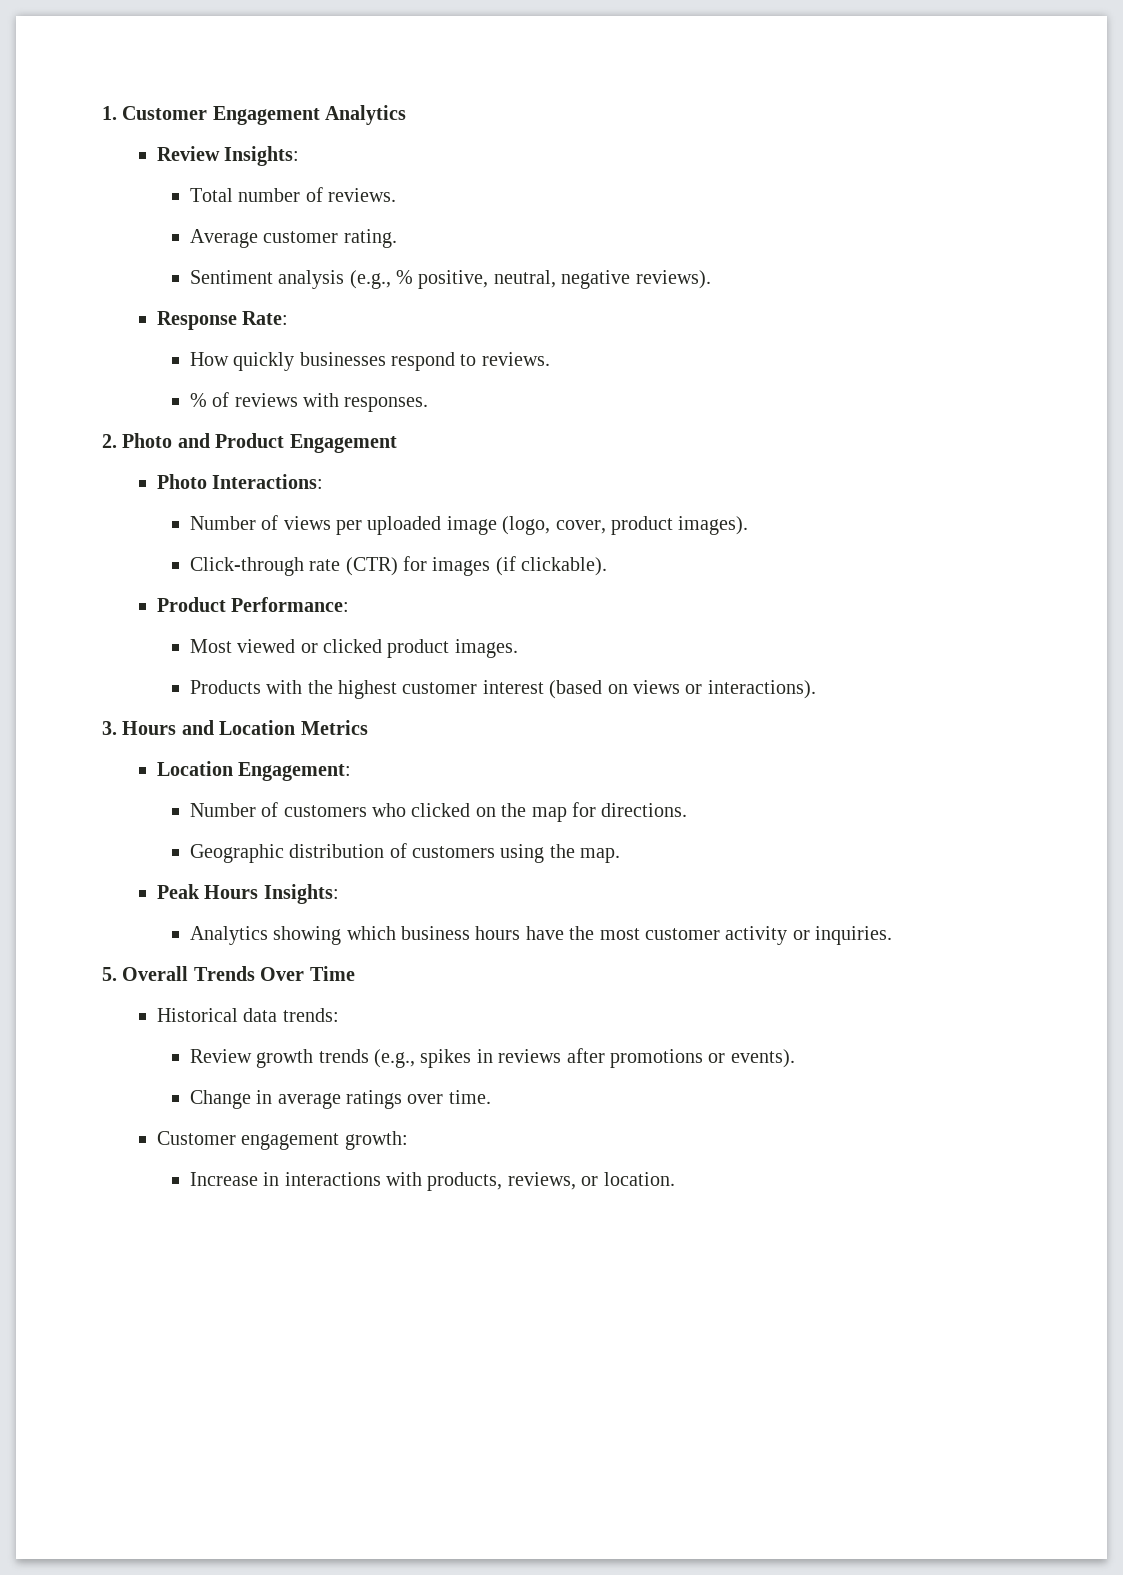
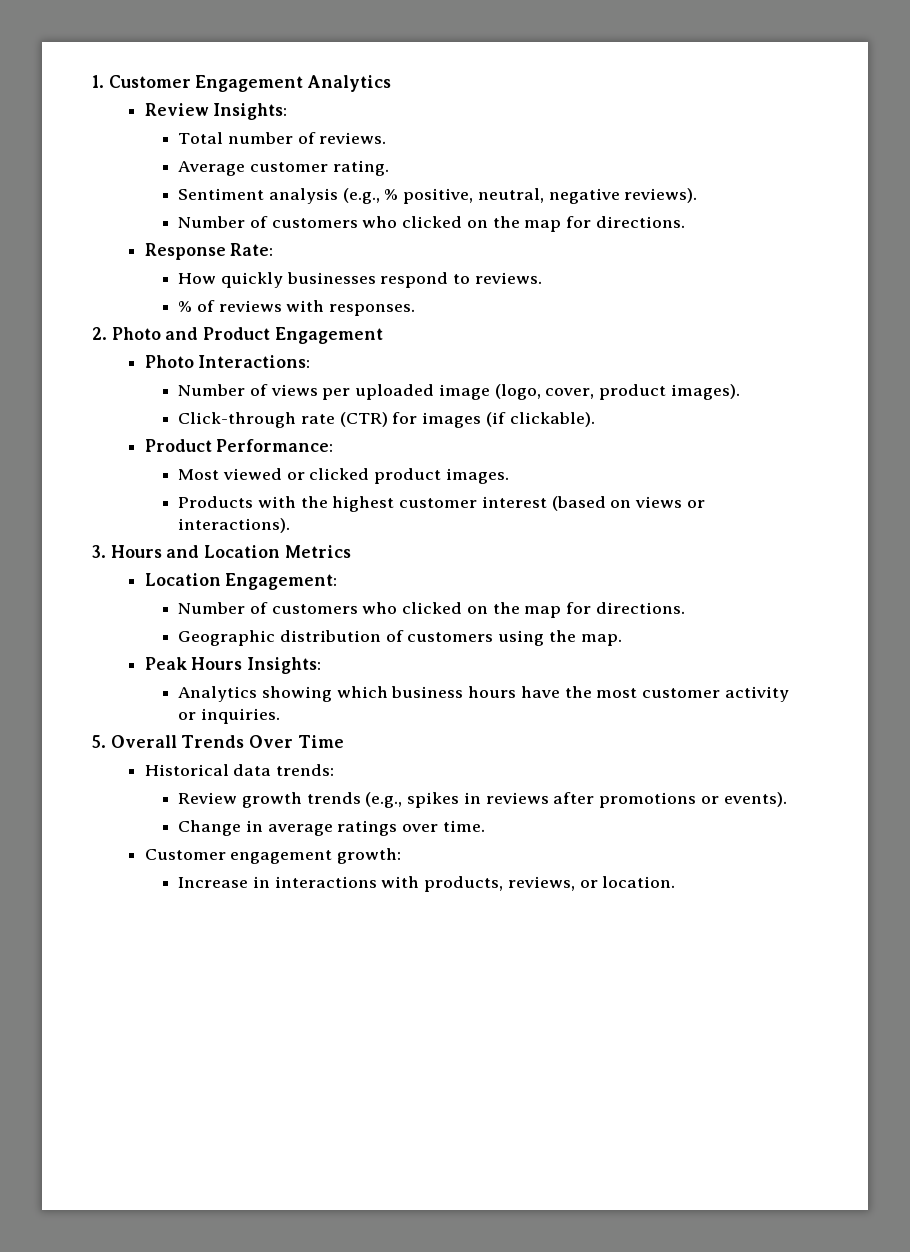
  Sentiment analysis (e.g., % positive, neutral, negative reviews).
+ Number of customers who clicked on the map for directions.

